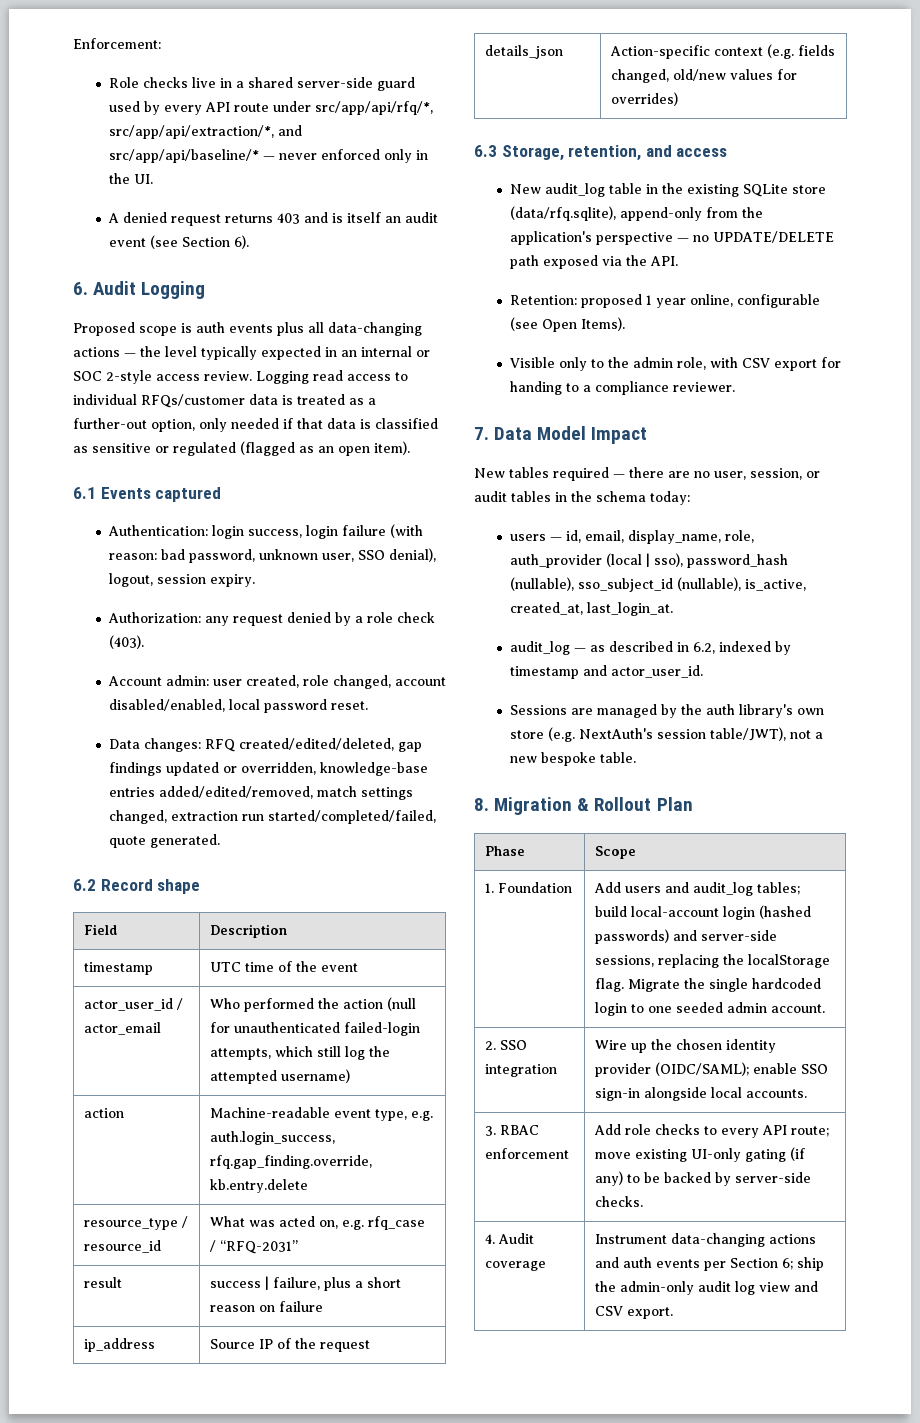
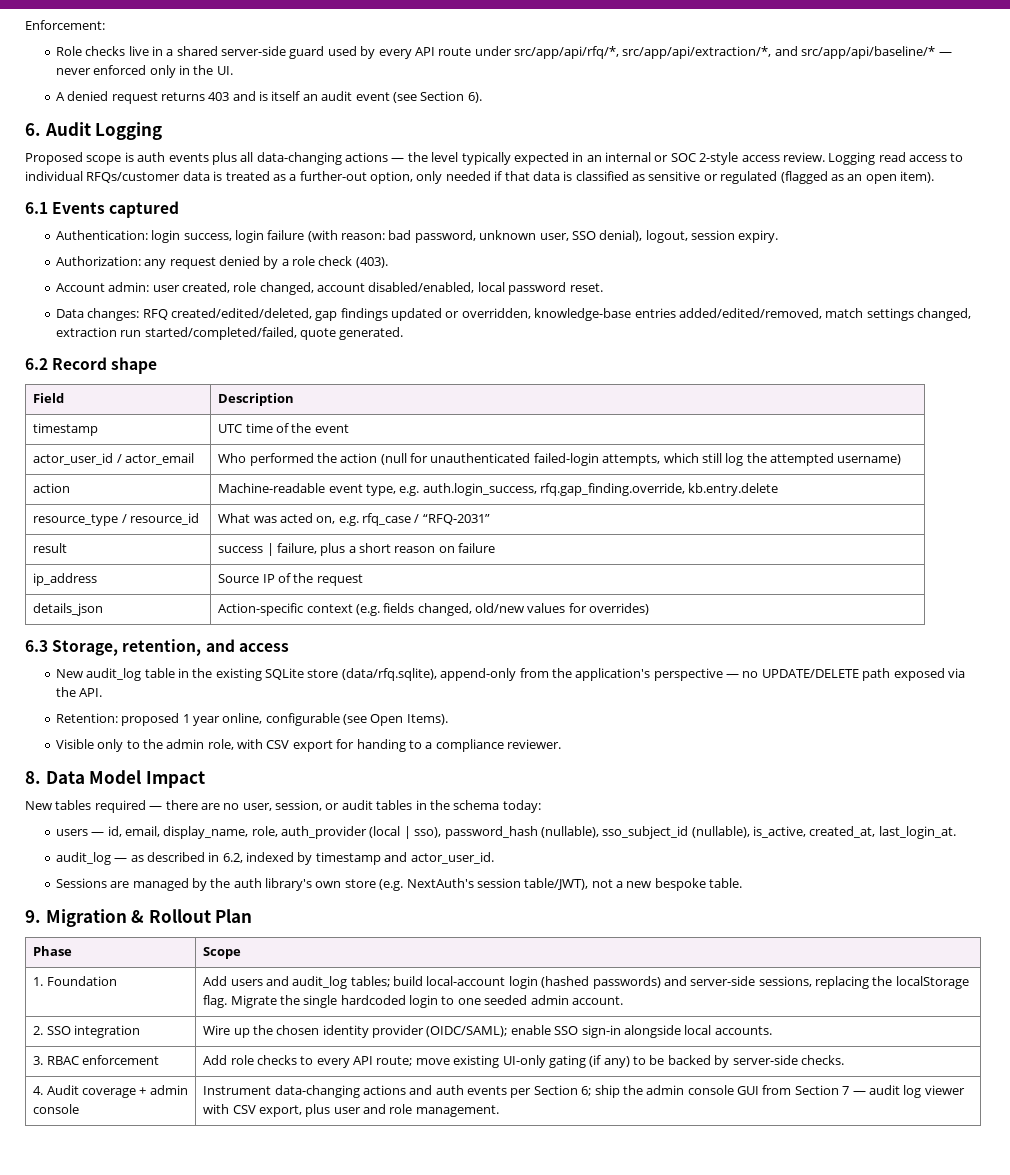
- 7. Data Model Impact
+ 8. Data Model Impact
- 8. Migration & Rollout Plan
+ 9. Migration & Rollout Plan
- 4. Audit coverage | Instrument data-changing actions and auth events per Section 6; ship the admin-only audit log view and CSV export.
+ 4. Audit coverage + admin console | Instrument data-changing actions and auth events per Section 6; ship the admin console GUI from Section 7 — audit log viewer with CSV export, plus user and role management.

